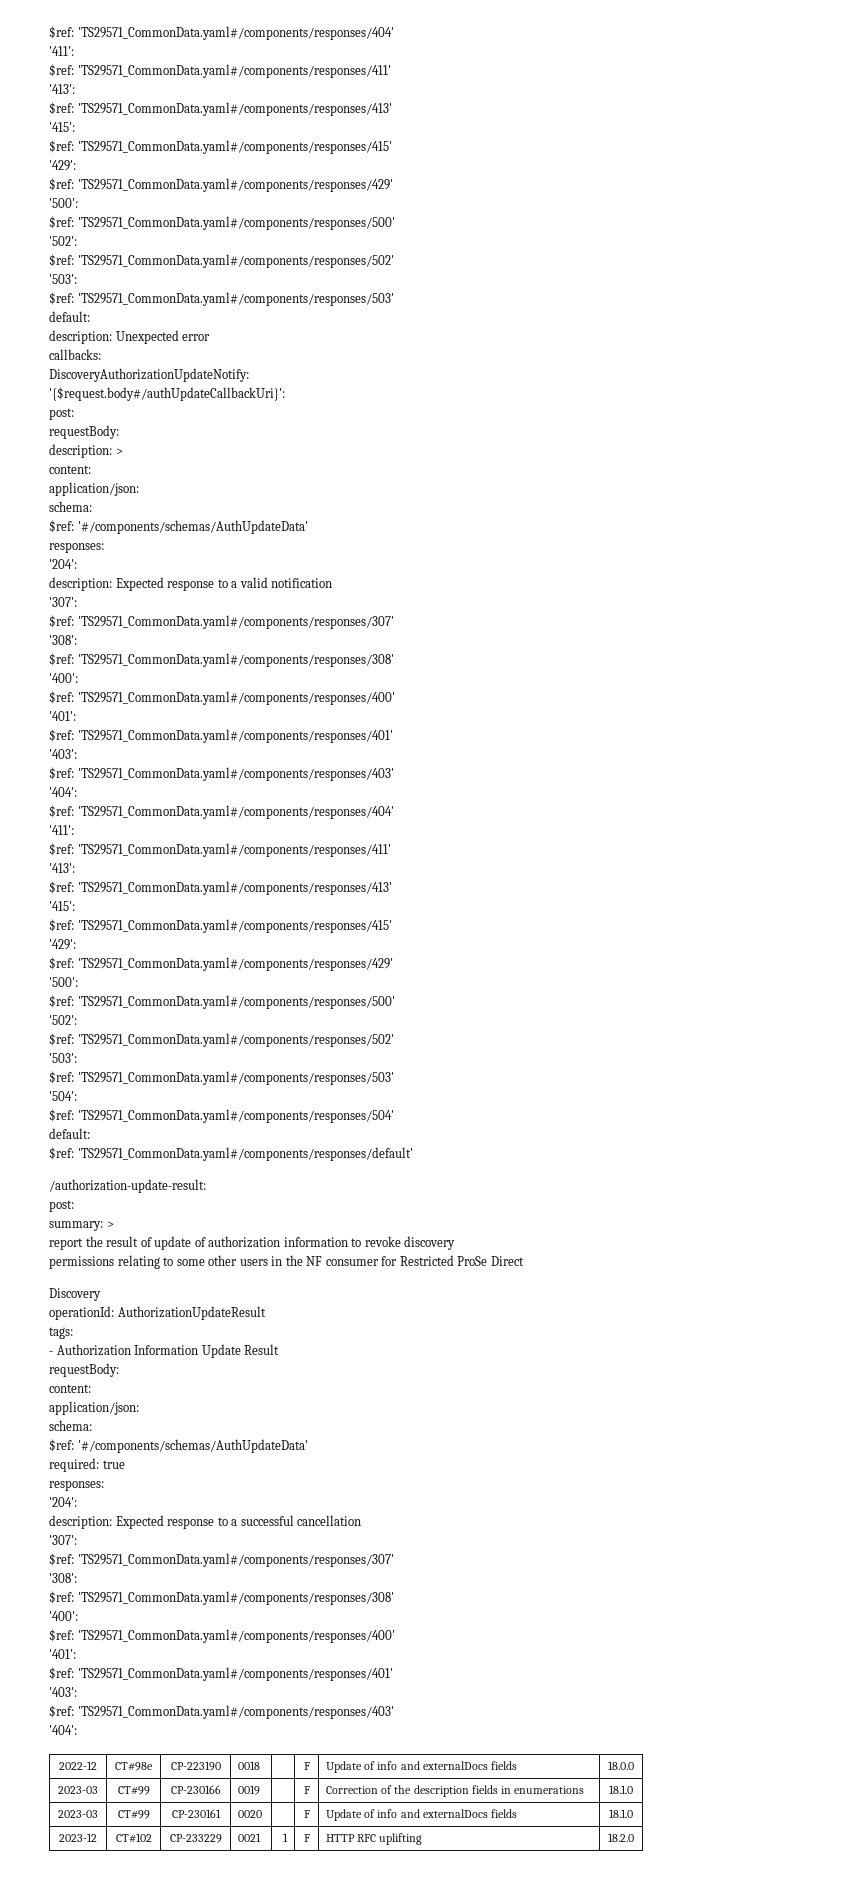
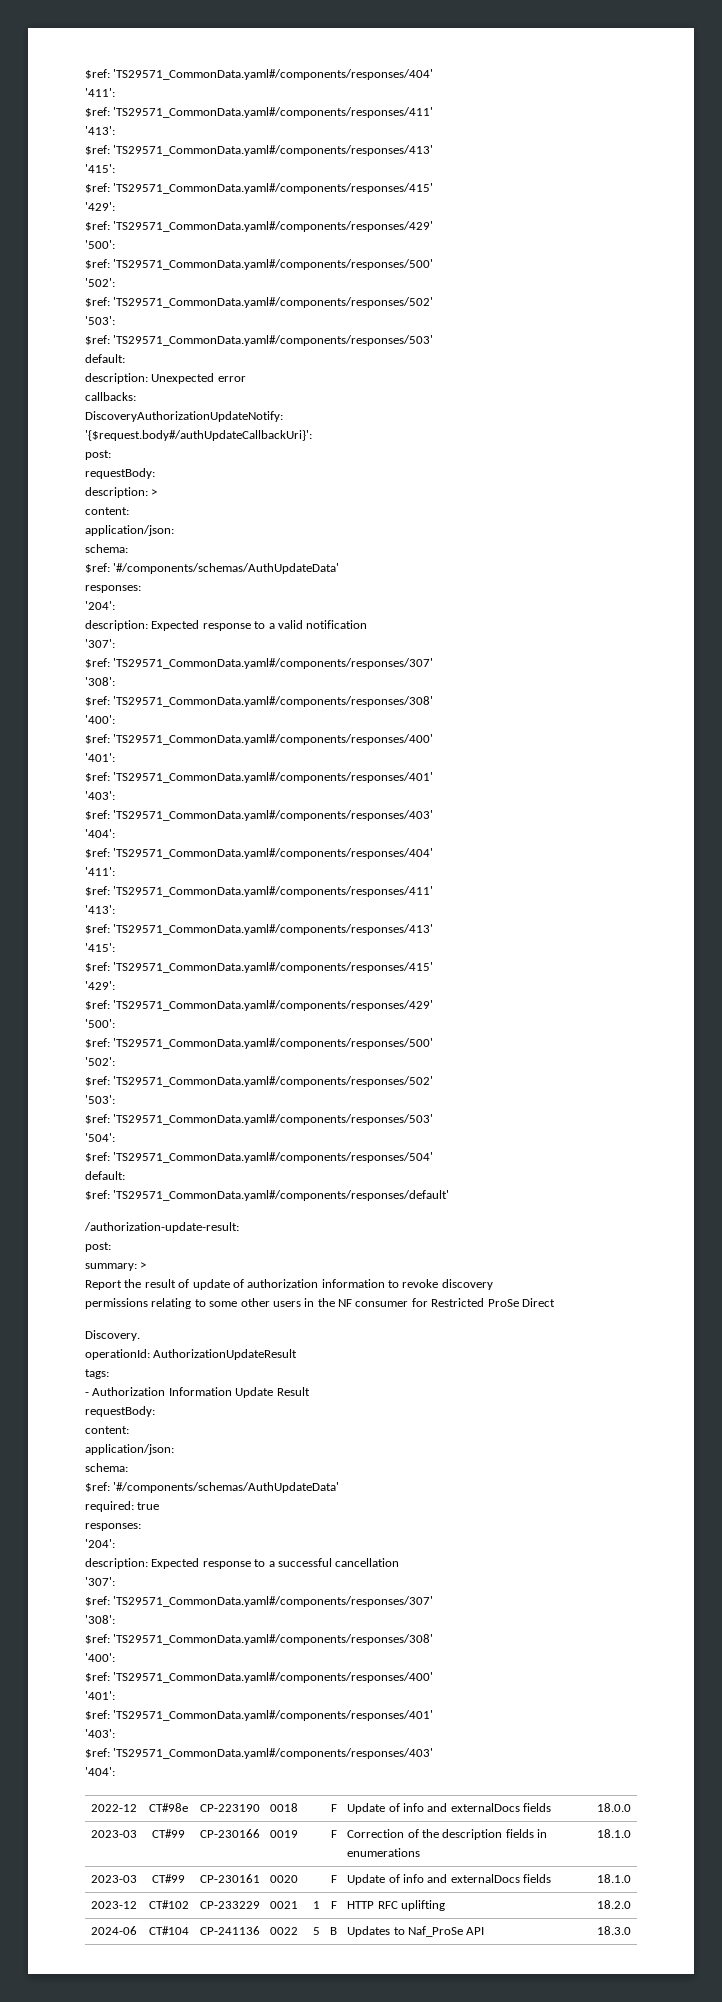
- report the result of update of authorization information to revoke discovery
+ Report the result of update of authorization information to revoke discovery
- Discovery
+ Discovery.
+ 2024-06 | CT#104 | CP-241136 | 0022 | 5 | B | Updates to Naf_ProSe API | 18.3.0

